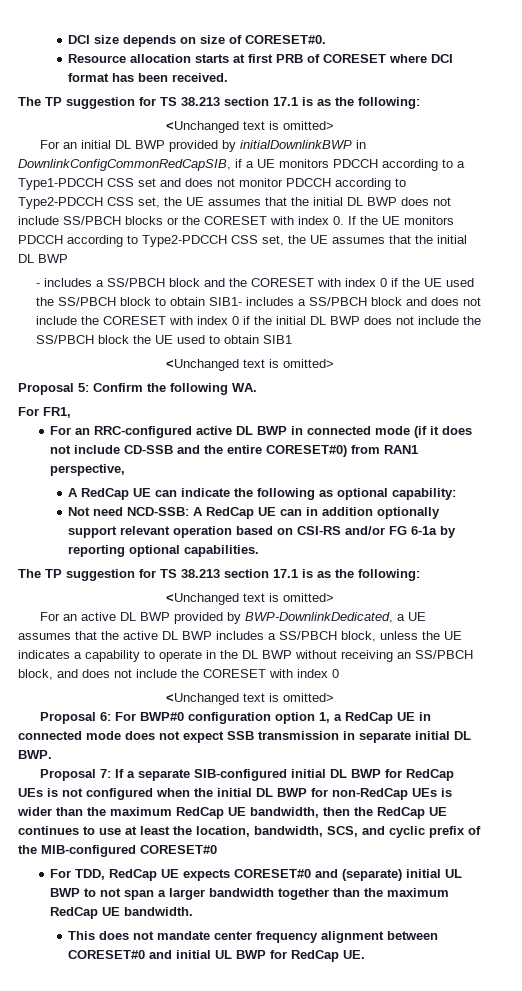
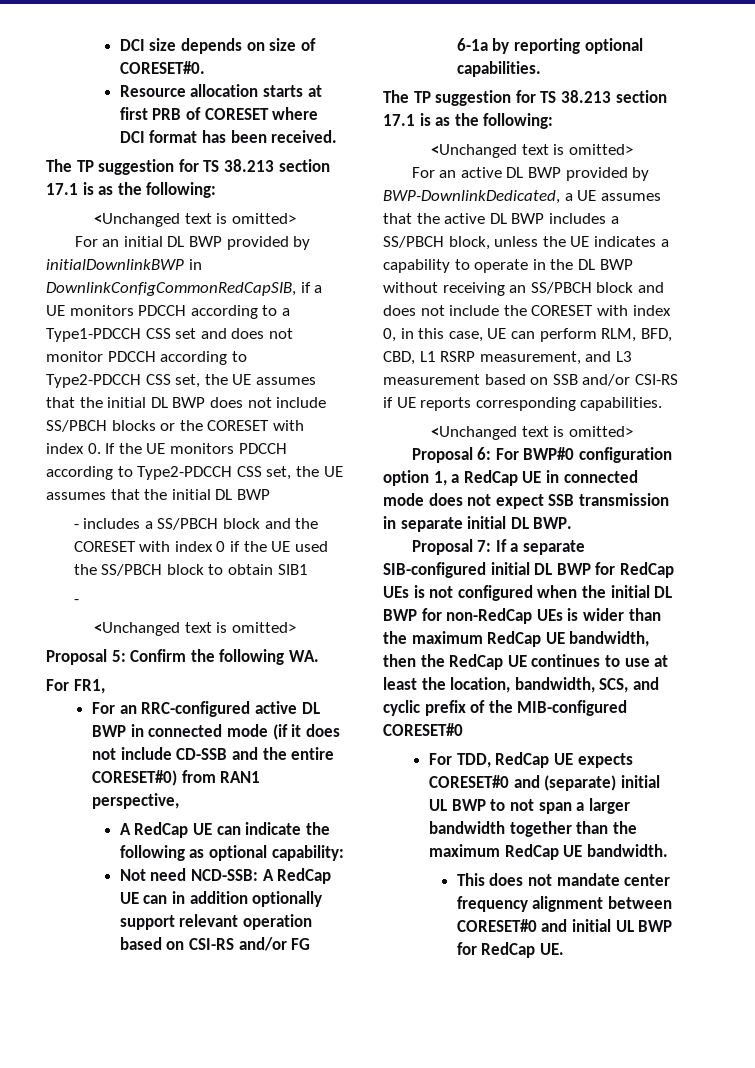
- - includes a SS/PBCH block and the CORESET with index 0 if the UE used the SS/PBCH block to obtain SIB1- includes a SS/PBCH block and does not include the CORESET with index 0 if the initial DL BWP does not include the SS/PBCH block the UE used to obtain SIB1
+ - includes a SS/PBCH block and the CORESET with index 0 if the UE used the SS/PBCH block to obtain SIB1
+ -
- For an active DL BWP provided by BWP-DownlinkDedicated, a UE assumes that the active DL BWP includes a SS/PBCH block, unless the UE indicates a capability to operate in the DL BWP without receiving an SS/PBCH block, and does not include the CORESET with index 0
+ For an active DL BWP provided by BWP-DownlinkDedicated, a UE assumes that the active DL BWP includes a SS/PBCH block, unless the UE indicates a capability to operate in the DL BWP without receiving an SS/PBCH block and does not include the CORESET with index 0, in this case, UE can perform RLM, BFD, CBD, L1 RSRP measurement, and L3 measurement based on SSB and/or CSI-RS if UE reports corresponding capabilities.

